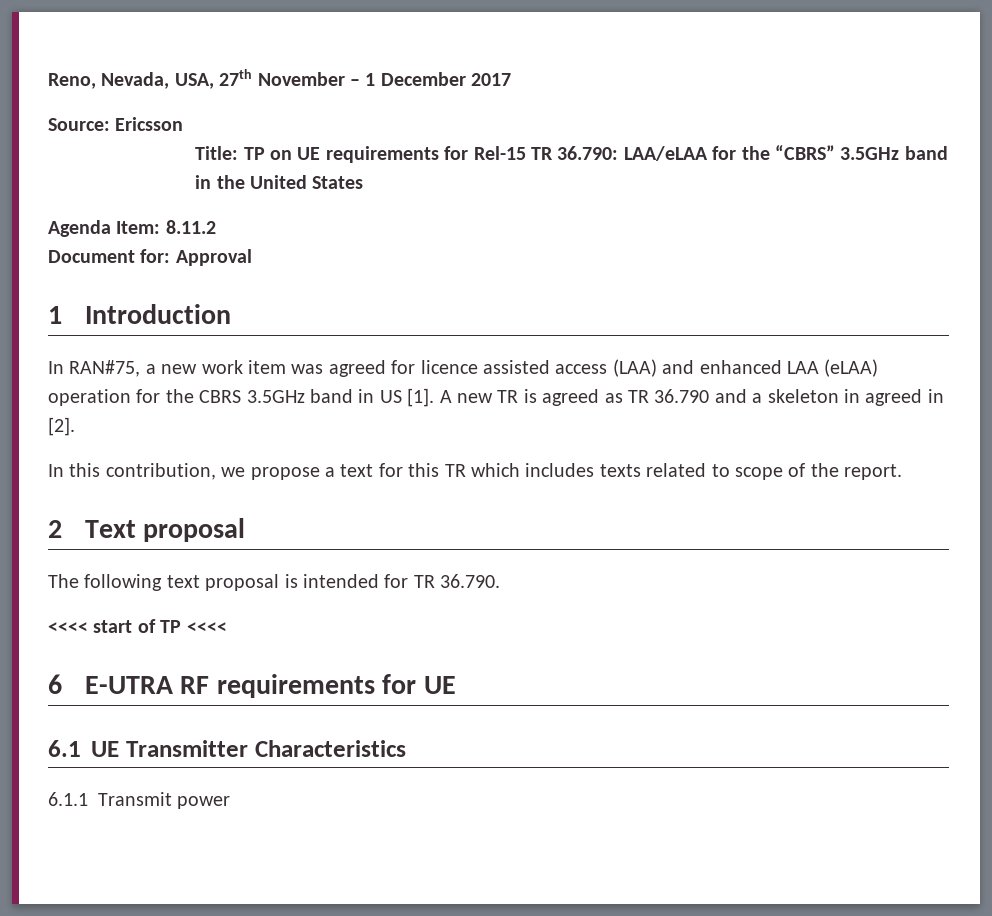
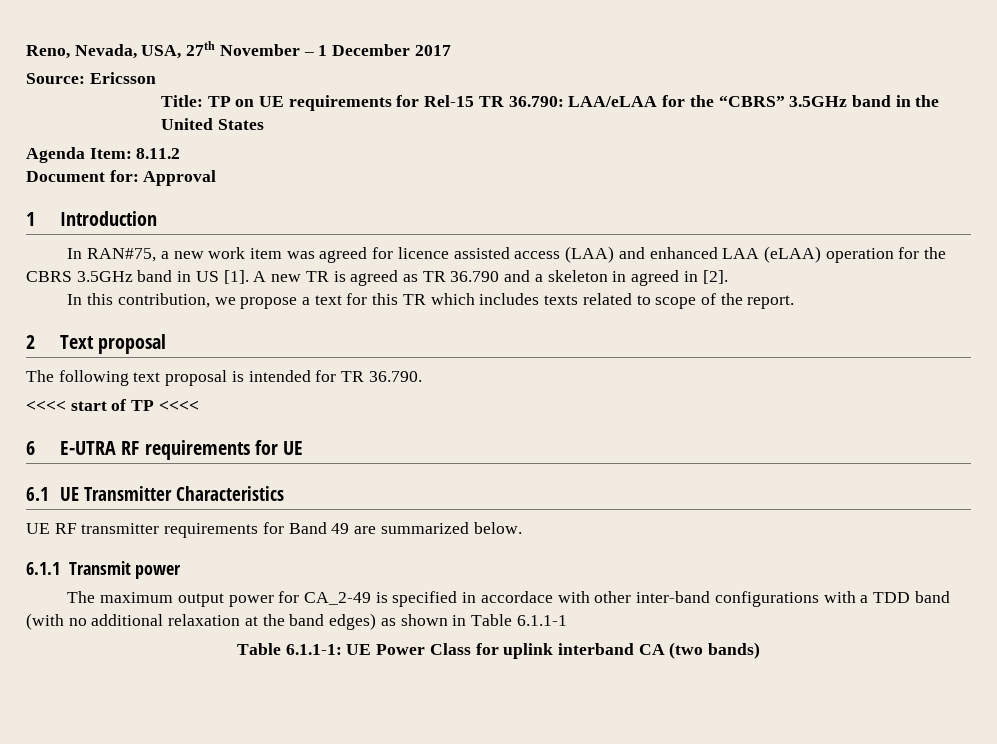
+ UE RF transmitter requirements for Band 49 are summarized below.
  6.1.1 Transmit power
+ The maximum output power for CA_2-49 is specified in accordace with other inter-band configurations with a TDD band (with no additional relaxation at the band edges) as shown in Table 6.1.1-1
+ Table 6.1.1-1: UE Power Class for uplink interband CA (two bands)

